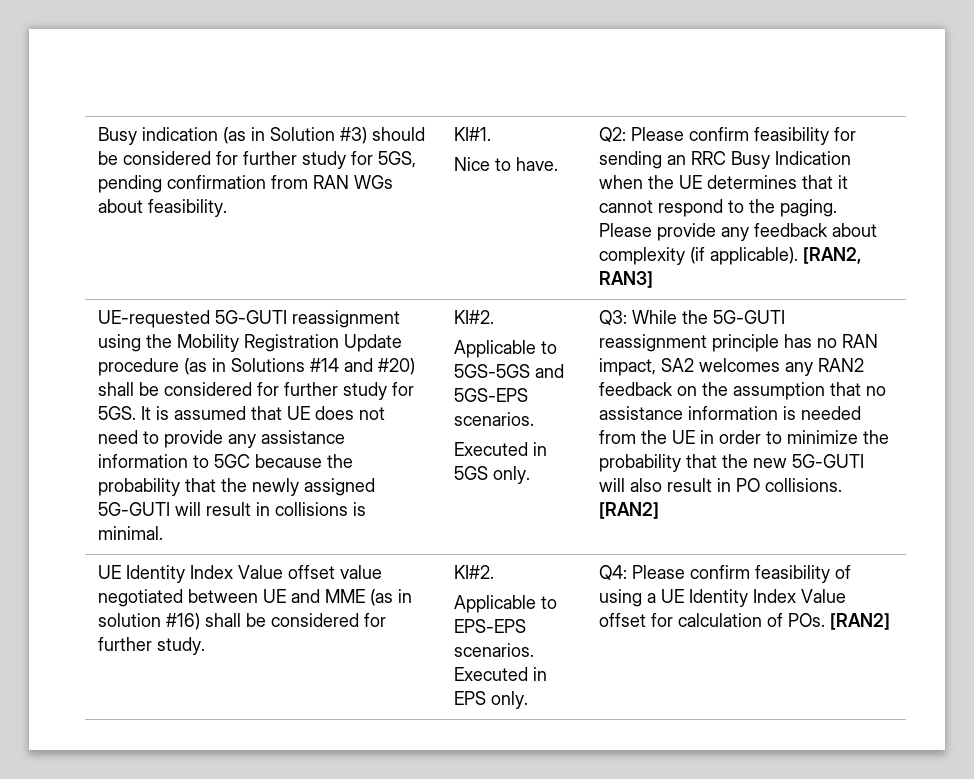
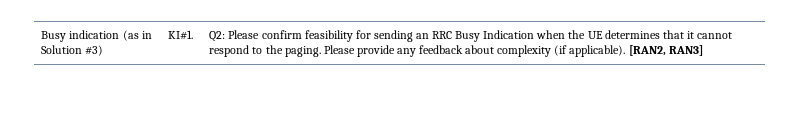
- Busy indication (as in Solution #3) should be considered for further study for 5GS, pending confirmation from RAN WGs about feasibility. | KI#1.
- Nice to have.
+ Busy indication (as in Solution #3) | KI#1.
- UE-requested 5G-GUTI reassignment using the Mobility Registration Update procedure (as in Solutions #14 and #20) shall be considered for further study for 5GS. It is assumed that UE does not need to provide any assistance information to 5GC because the probability that the newly assigned 5G-GUTI will result in collisions is minimal. | KI#2.
- Applicable to 5GS-5GS and 5GS-EPS scenarios.
- Executed in 5GS only. | Q3: While the 5G-GUTI reassignment principle has no RAN impact, SA2 welcomes any RAN2 feedback on the assumption that no assistance information is needed from the UE in order to minimize the probability that the new 5G-GUTI will also result in PO collisions. [RAN2]
- UE Identity Index Value offset value negotiated between UE and MME (as in solution #16) shall be considered for further study. | KI#2.
- Applicable to EPS-EPS scenarios. Executed in EPS only. | Q4: Please confirm feasibility of using a UE Identity Index Value offset for calculation of POs. [RAN2]

